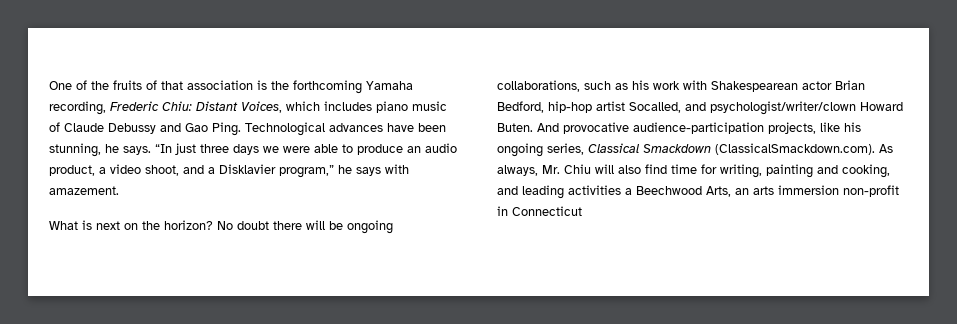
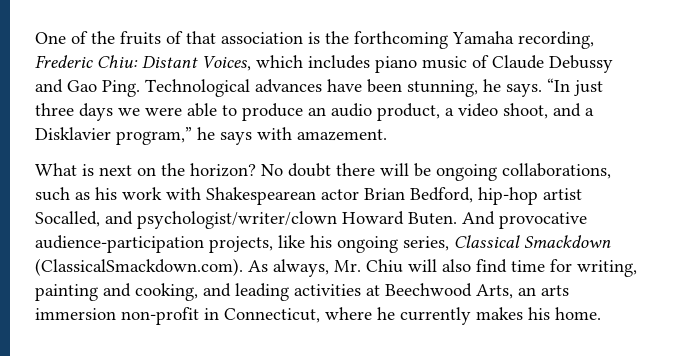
- And provocative audience-participation projects, like his ongoing series, Classical Smackdown (ClassicalSmackdown.com). As always, Mr. Chiu will also find time for writing, painting and cooking, and leading activities a Beechwood Arts, an arts immersion non-profit in Connecticut
+ And provocative audience-participation projects, like his ongoing series, Classical Smackdown (ClassicalSmackdown.com). As always, Mr. Chiu will also find time for writing, painting and cooking, and leading activities at Beechwood Arts, an arts immersion non-profit in Connecticut, where he currently makes his home.

